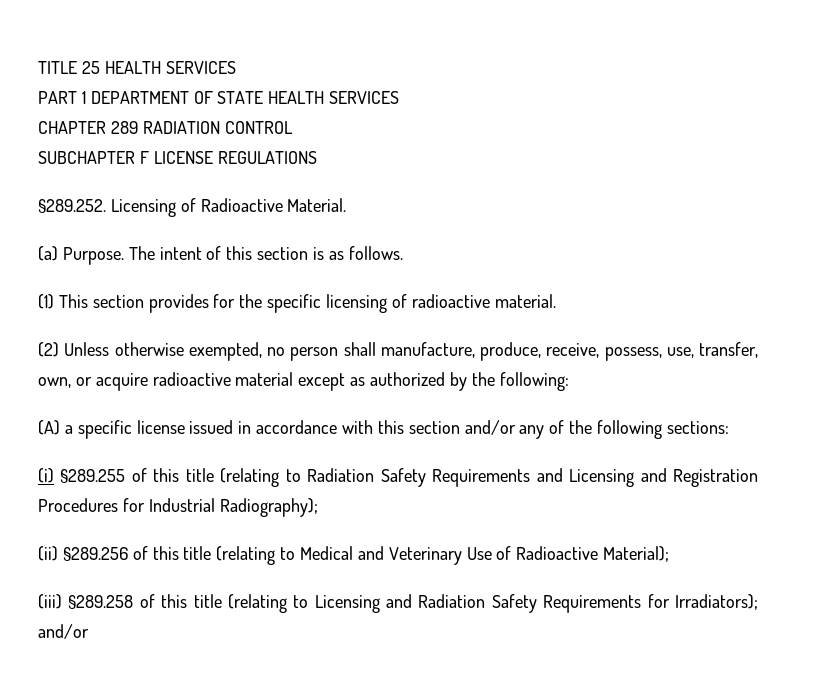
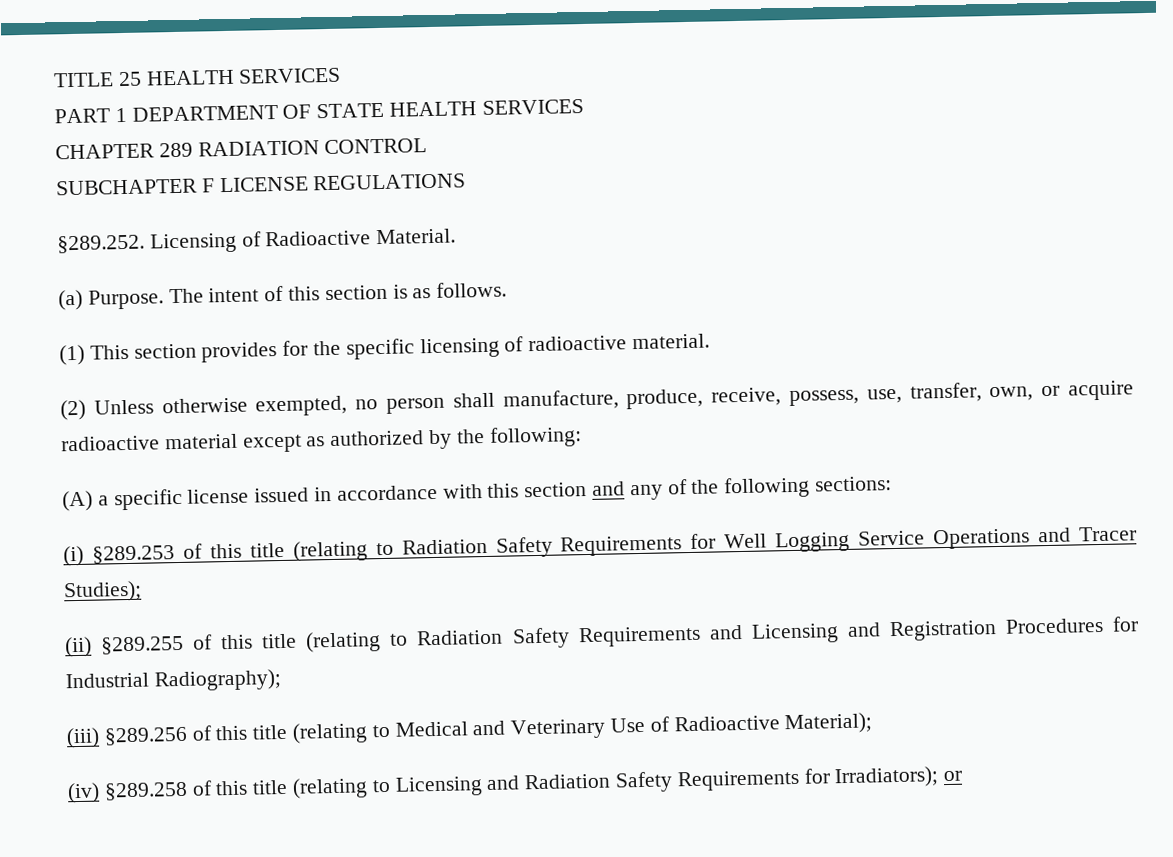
- (A) a specific license issued in accordance with this section and/or any of the following sections:
+ (A) a specific license issued in accordance with this section and any of the following sections:
- (i) §289.255 of this title (relating to Radiation Safety Requirements and Licensing and Registration Procedures for Industrial Radiography);
+ (i) §289.253 of this title (relating to Radiation Safety Requirements for Well Logging Service Operations and Tracer Studies);
+ (ii) §289.255 of this title (relating to Radiation Safety Requirements and Licensing and Registration Procedures for Industrial Radiography);
- (ii) §289.256 of this title (relating to Medical and Veterinary Use of Radioactive Material);
+ (iii) §289.256 of this title (relating to Medical and Veterinary Use of Radioactive Material);
- (iii) §289.258 of this title (relating to Licensing and Radiation Safety Requirements for Irradiators); and/or
+ (iv) §289.258 of this title (relating to Licensing and Radiation Safety Requirements for Irradiators); or

